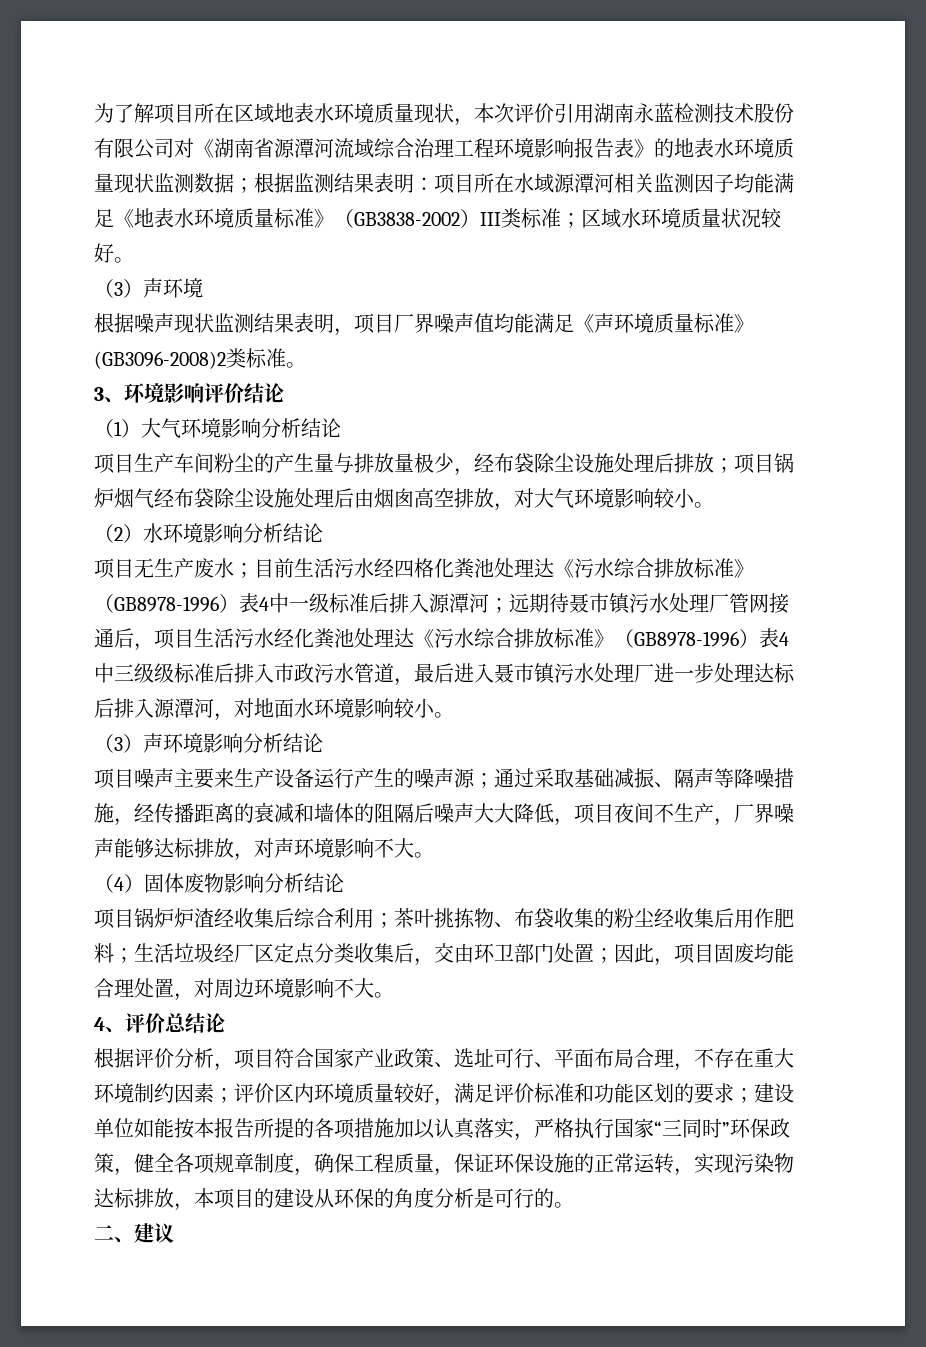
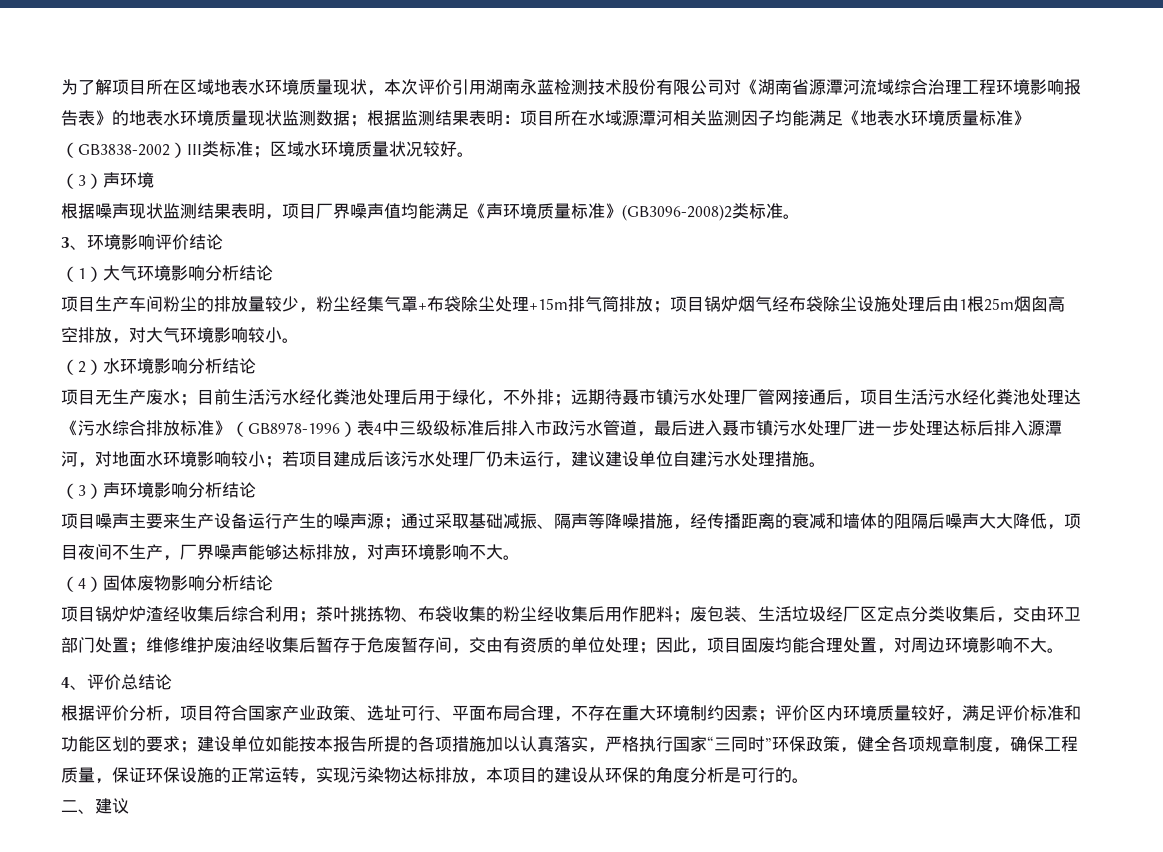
- 项目生产车间粉尘的产生量与排放量极少，经布袋除尘设施处理后排放；项目锅炉烟气经布袋除尘设施处理后由烟囱高空排放，对大气环境影响较小。
+ 项目生产车间粉尘的排放量较少，粉尘经集气罩+布袋除尘处理+15m排气筒排放；项目锅炉烟气经布袋除尘设施处理后由1根25m烟囱高空排放，对大气环境影响较小。
- 项目无生产废水；目前生活污水经四格化粪池处理达《污水综合排放标准》（GB8978-1996）表4中一级标准后排入源潭河；远期待聂市镇污水处理厂管网接通后，项目生活污水经化粪池处理达《污水综合排放标准》（GB8978-1996）表4中三级级标准后排入市政污水管道，最后进入聂市镇污水处理厂进一步处理达标后排入源潭河，对地面水环境影响较小。
+ 项目无生产废水；目前生活污水经化粪池处理后用于绿化，不外排；远期待聂市镇污水处理厂管网接通后，项目生活污水经化粪池处理达《污水综合排放标准》（GB8978-1996）表4中三级级标准后排入市政污水管道，最后进入聂市镇污水处理厂进一步处理达标后排入源潭河，对地面水环境影响较小；若项目建成后该污水处理厂仍未运行，建议建设单位自建污水处理措施。
- 项目锅炉炉渣经收集后综合利用；茶叶挑拣物、布袋收集的粉尘经收集后用作肥料；生活垃圾经厂区定点分类收集后，交由环卫部门处置；因此，项目固废均能合理处置，对周边环境影响不大。
+ 项目锅炉炉渣经收集后综合利用；茶叶挑拣物、布袋收集的粉尘经收集后用作肥料；废包装、生活垃圾经厂区定点分类收集后，交由环卫部门处置；维修维护废油经收集后暂存于危废暂存间，交由有资质的单位处理；因此，项目固废均能合理处置，对周边环境影响不大。

